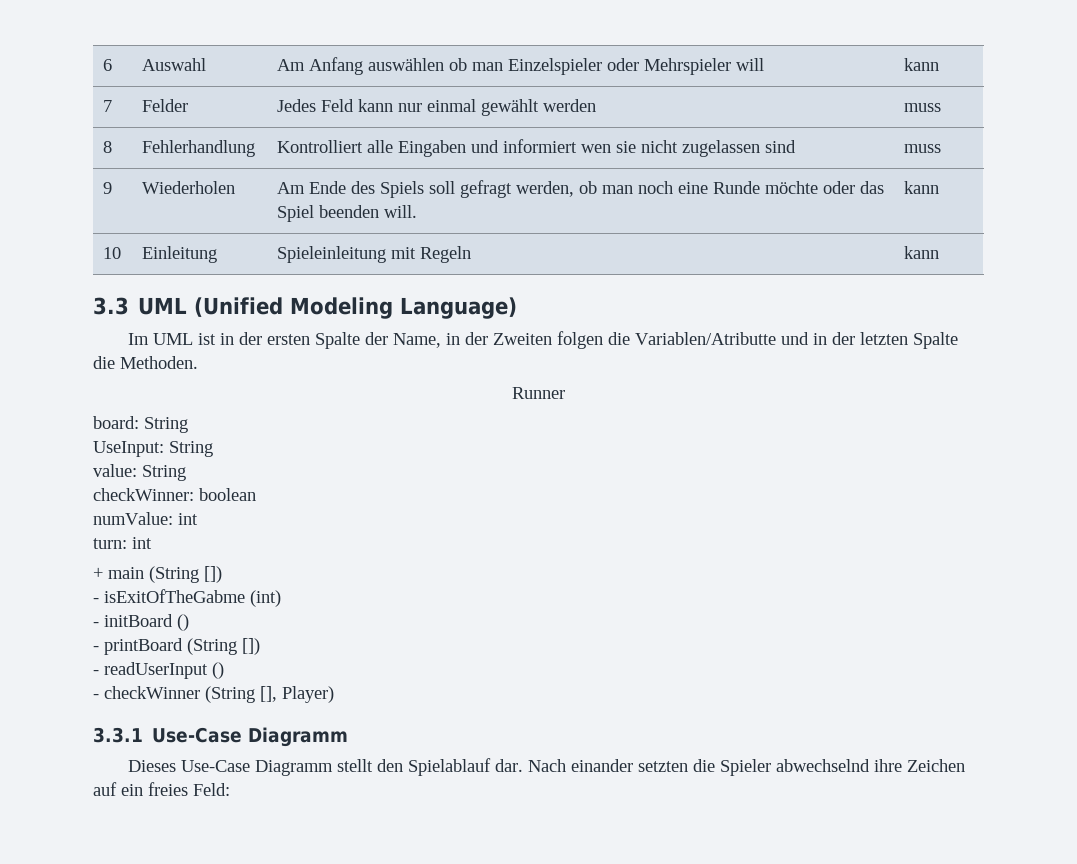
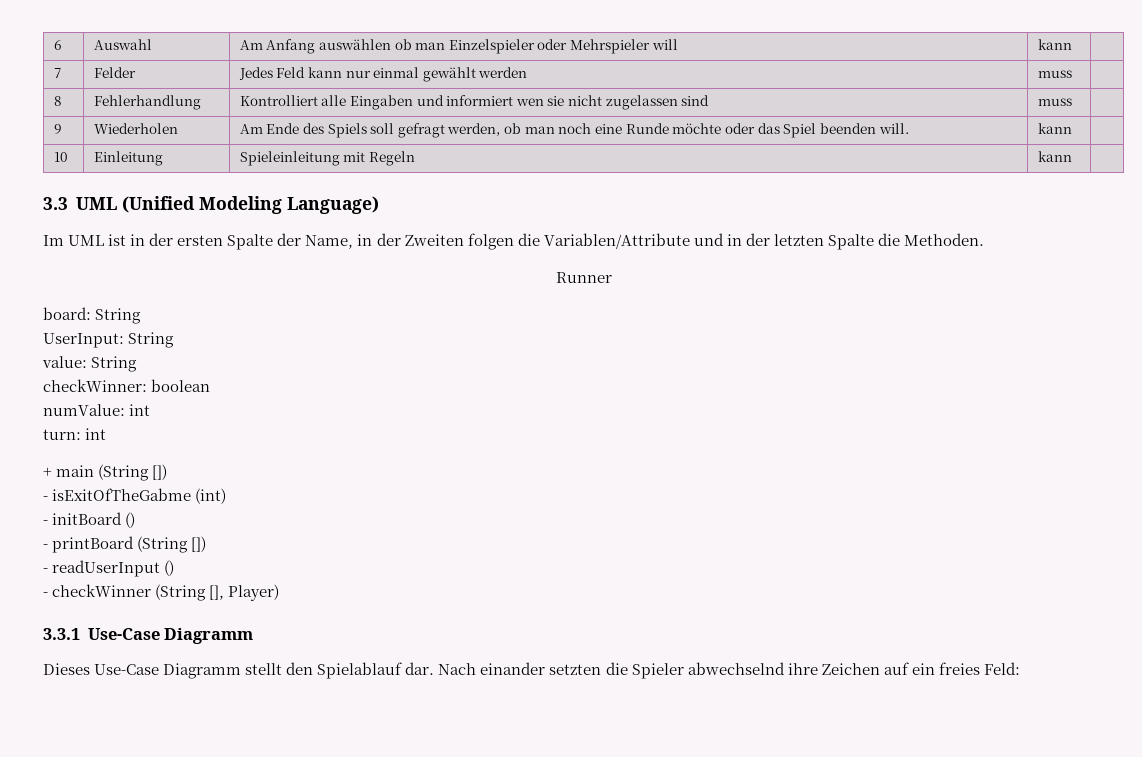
- Im UML ist in der ersten Spalte der Name, in der Zweiten folgen die Variablen/Atributte und in der letzten Spalte die Methoden.
+ Im UML ist in der ersten Spalte der Name, in der Zweiten folgen die Variablen/Attribute und in der letzten Spalte die Methoden.
- UseInput: String
+ UserInput: String

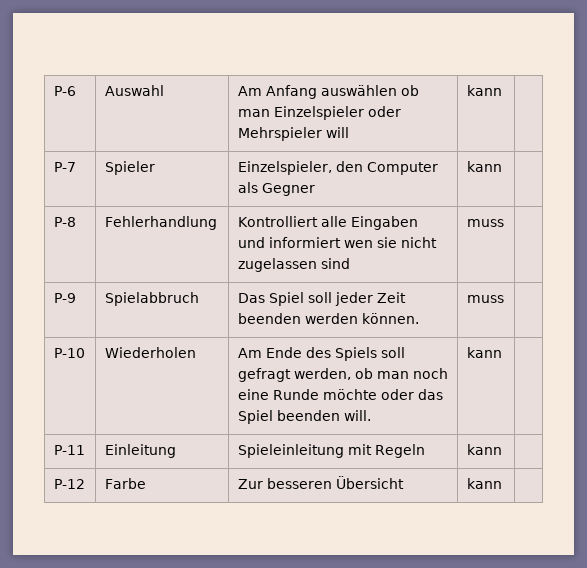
- 6 | Auswahl | Am Anfang auswählen ob man Einzelspieler oder Mehrspieler will | kann |
+ P-6 | Auswahl | Am Anfang auswählen ob man Einzelspieler oder Mehrspieler will | kann |
- 7 | Felder | Jedes Feld kann nur einmal gewählt werden | muss |
- 8 | Fehlerhandlung | Kontrolliert alle Eingaben und informiert wen sie nicht zugelassen sind | muss |
+ P-7 | Spieler | Einzelspieler, den Computer als Gegner | kann |
+ P-8 | Fehlerhandlung | Kontrolliert alle Eingaben und informiert wen sie nicht zugelassen sind | muss |
- 9 | Wiederholen | Am Ende des Spiels soll gefragt werden, ob man noch eine Runde möchte oder das Spiel beenden will. | kann |
+ P-9 | Spielabbruch | Das Spiel soll jeder Zeit beenden werden können. | muss |
+ P-10 | Wiederholen | Am Ende des Spiels soll gefragt werden, ob man noch eine Runde möchte oder das Spiel beenden will. | kann |
- 10 | Einleitung | Spieleinleitung mit Regeln | kann |
+ P-11 | Einleitung | Spieleinleitung mit Regeln | kann |
- 3.3 UML (Unified Modeling Language)
- Im UML ist in der ersten Spalte der Name, in der Zweiten folgen die Variablen/Attribute und in der letzten Spalte die Methoden.
- Runner
- board: String
- UserInput: String
- value: String
- checkWinner: boolean
- numValue: int
- turn: int
- + main (String [])
- - isExitOfTheGabme (int)
- - initBoard ()
- - printBoard (String [])
- - readUserInput ()
- - checkWinner (String [], Player)
- 3.3.1 Use-Case Diagramm
- Dieses Use-Case Diagramm stellt den Spielablauf dar. Nach einander setzten die Spieler abwechselnd ihre Zeichen auf ein freies Feld:
+ P-12 | Farbe | Zur besseren Übersicht | kann |

